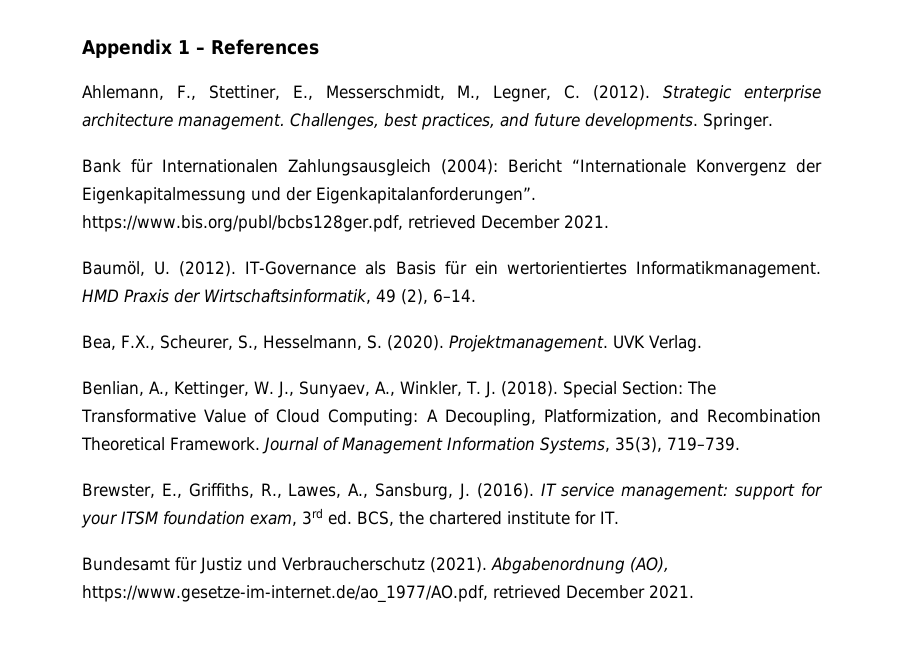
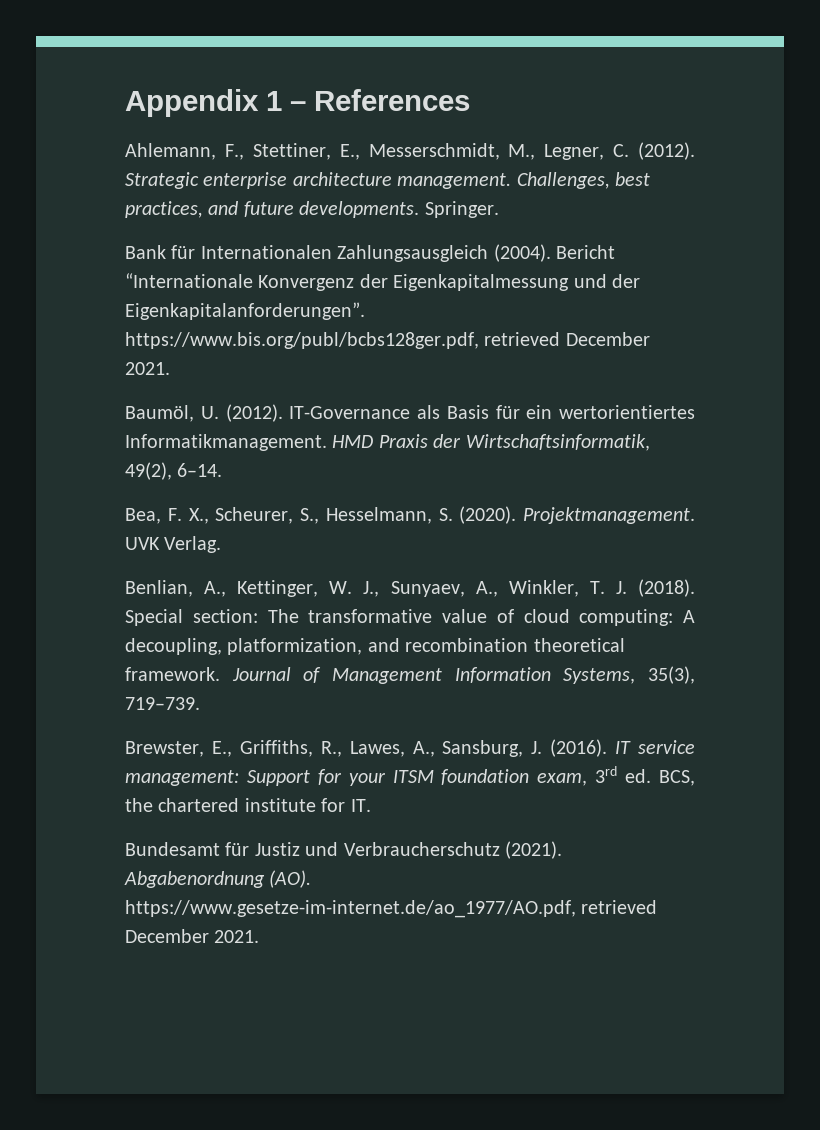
- Bank für Internationalen Zahlungsausgleich (2004): Bericht “Internationale Konvergenz der Eigenkapitalmessung und der Eigenkapitalanforderungen”. https://www.bis.org/publ/bcbs128ger.pdf, retrieved December 2021.
+ Bank für Internationalen Zahlungsausgleich (2004). Bericht “Internationale Konvergenz der Eigenkapitalmessung und der Eigenkapitalanforderungen”. https://www.bis.org/publ/bcbs128ger.pdf, retrieved December 2021.
- HMD Praxis der Wirtschaftsinformatik, 49 (2), 6–14.
+ HMD Praxis der Wirtschaftsinformatik, 49(2), 6–14.
- Bea, F.X., Scheurer, S., Hesselmann, S. (2020).
+ Bea, F. X., Scheurer, S., Hesselmann, S. (2020).
- Special Section: The Transformative Value of Cloud Computing: A Decoupling, Platformization, and Recombination Theoretical Framework.
+ Special section: The transformative value of cloud computing: A decoupling, platformization, and recombination theoretical framework.
- IT service management: support for your ITSM foundation exam, 3rd ed. BCS, the chartered institute for IT.
+ IT service management: Support for your ITSM foundation exam, 3rd ed. BCS, the chartered institute for IT.
- Abgabenordnung (AO), https://www.gesetze-im-internet.de/ao_1977/AO.pdf, retrieved December 2021.
+ Abgabenordnung (AO). https://www.gesetze-im-internet.de/ao_1977/AO.pdf, retrieved December 2021.

